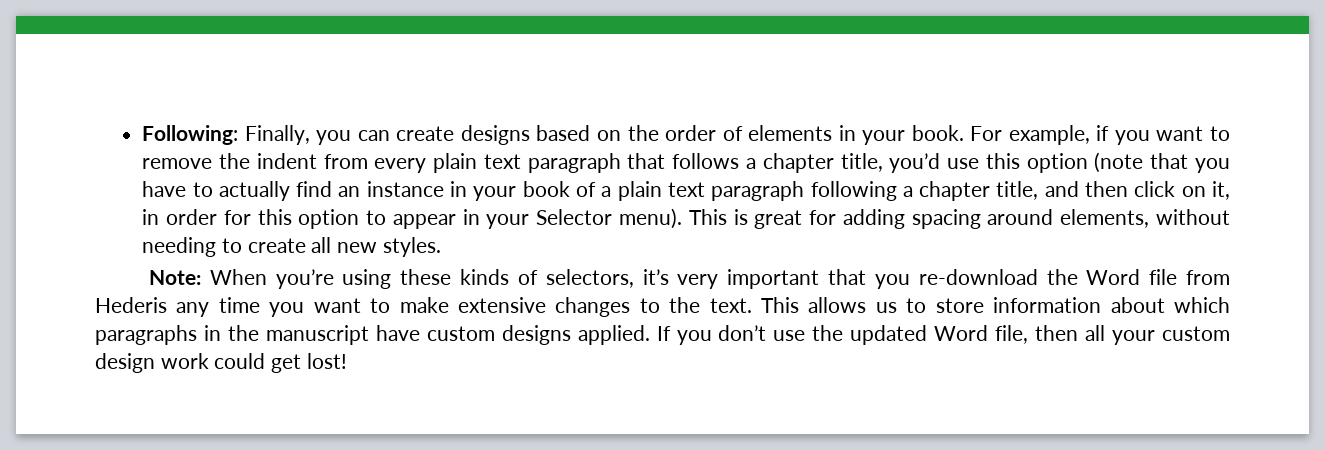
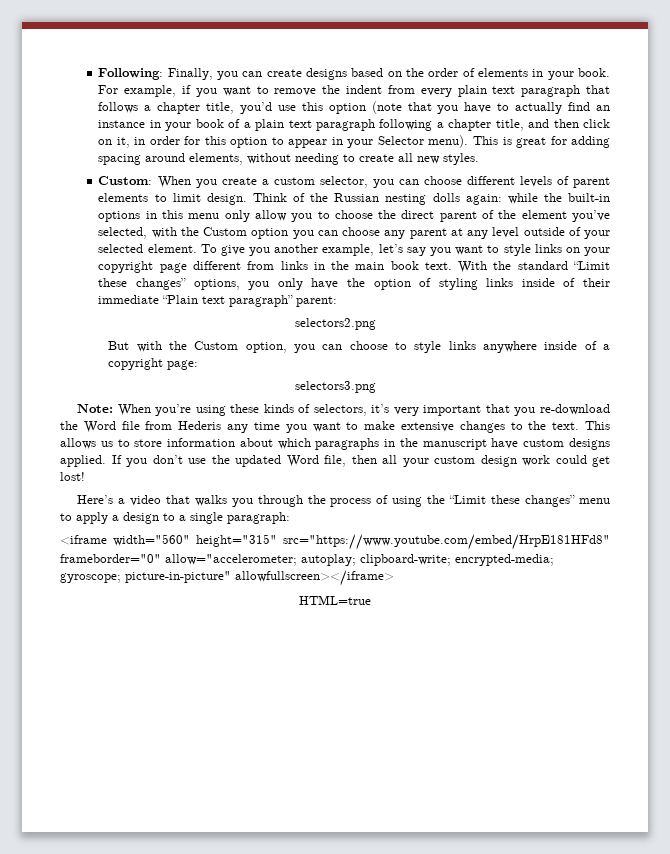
+ Custom: When you create a custom selector, you can choose different levels of parent elements to limit design. Think of the Russian nesting dolls again: while the built-in options in this menu only allow you to choose the direct parent of the element you’ve selected, with the Custom option you can choose any parent at any level outside of your selected element. To give you another example, let’s say you want to style links on your copyright page different from links in the main book text. With the standard “Limit these changes” options, you only have the option of styling links inside of their immediate “Plain text paragraph” parent:
+ selectors2.png
+ But with the Custom option, you can choose to style links anywhere inside of a copyright page:
+ selectors3.png
+ Here’s a video that walks you through the process of using the “Limit these changes” menu to apply a design to a single paragraph:
+ <iframe width="560" height="315" src="https://www.youtube.com/embed/HrpE181HFd8" frameborder="0" allow="accelerometer; autoplay; clipboard-write; encrypted-media; gyroscope; picture-in-picture" allowfullscreen></iframe>
+ HTML=true

